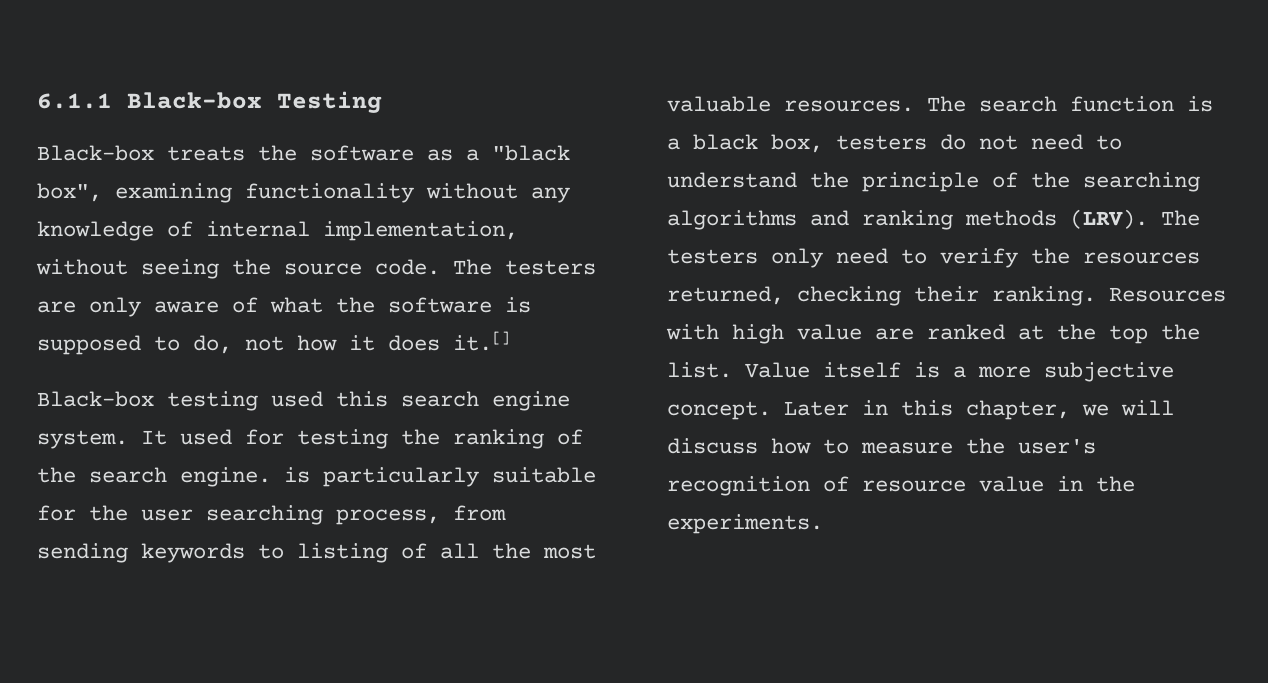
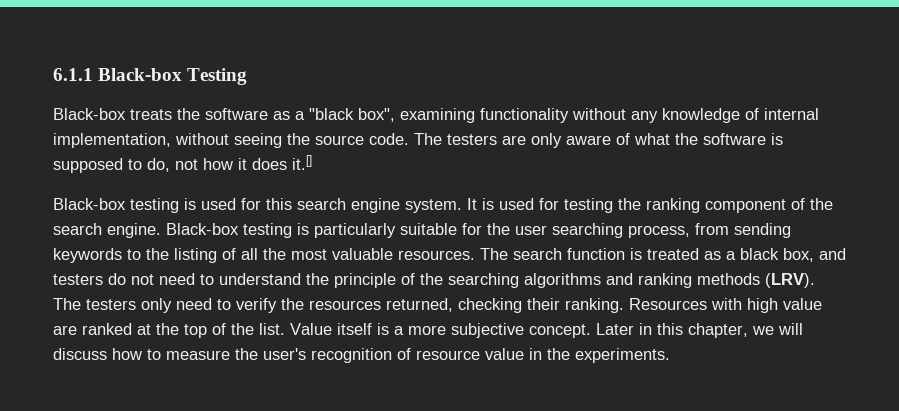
- Black-box testing used this search engine system.
+ Black-box testing is used for this search engine system.
- It used for testing the ranking of the search engine. is particularly suitable for the user searching process, from sending keywords to listing of all the most valuable resources.
+ It is used for testing the ranking component of the search engine. Black-box testing is particularly suitable for the user searching process, from sending keywords to the listing of all the most valuable resources.
- The search function is a black box, testers do not need to understand the principle of the searching algorithms and ranking methods (LRV).
+ The search function is treated as a black box, and testers do not need to understand the principle of the searching algorithms and ranking methods (LRV).
- Resources with high value are ranked at the top the list.
+ Resources with high value are ranked at the top of the list.

